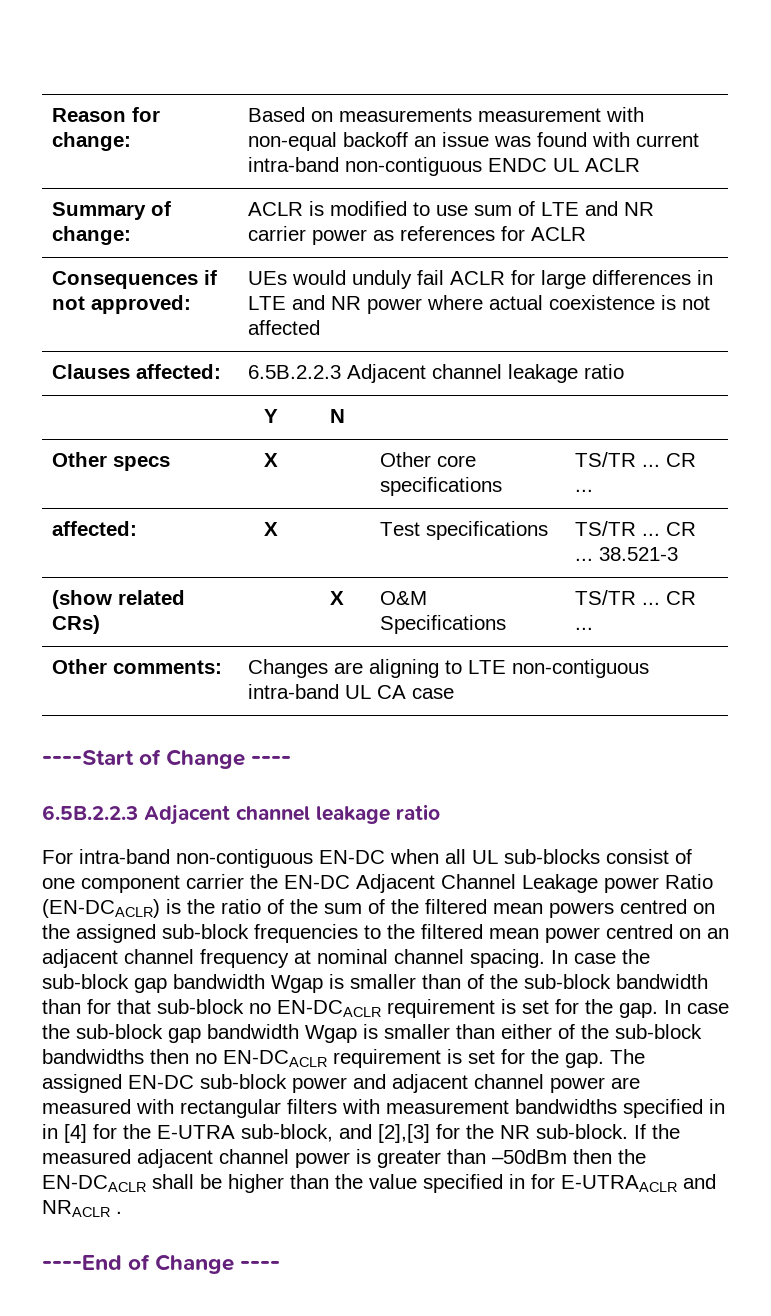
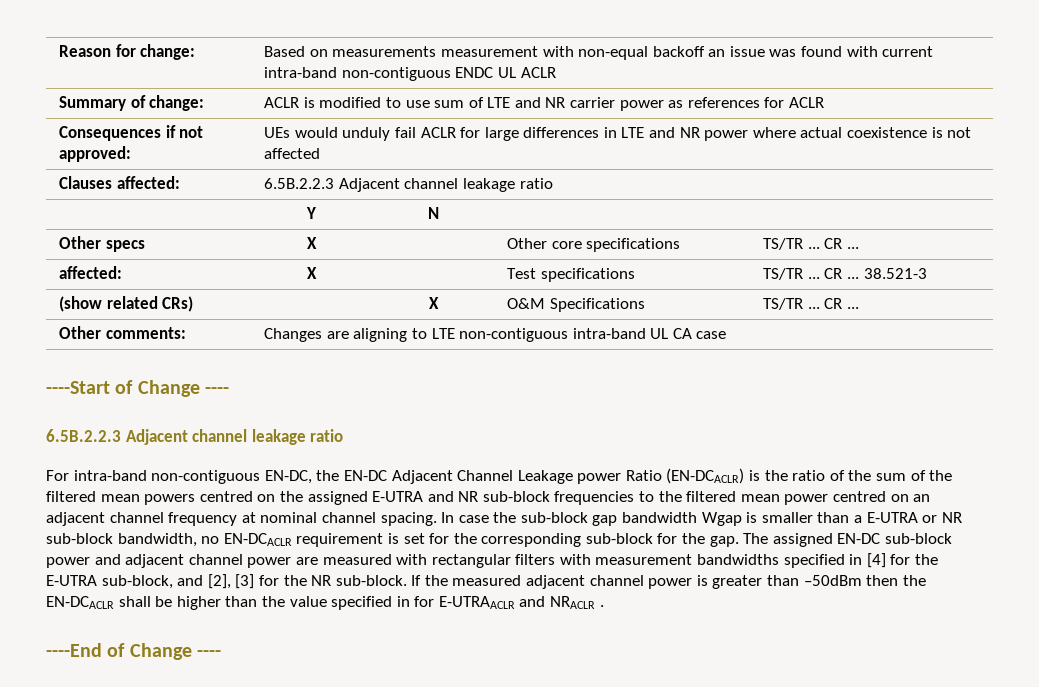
- For intra-band non-contiguous EN-DC when all UL sub-blocks consist of one component carrier the EN-DC Adjacent Channel Leakage power Ratio (EN-DCACLR) is the ratio of the sum of the filtered mean powers centred on the assigned sub-block frequencies to the filtered mean power centred on an adjacent channel frequency at nominal channel spacing.
+ For intra-band non-contiguous EN-DC, the EN-DC Adjacent Channel Leakage power Ratio (EN-DCACLR) is the ratio of the sum of the filtered mean powers centred on the assigned E-UTRA and NR sub-block frequencies to the filtered mean power centred on an adjacent channel frequency at nominal channel spacing.
- In case the sub-block gap bandwidth Wgap is smaller than of the sub-block bandwidth than for that sub-block no EN-DCACLR requirement is set for the gap. In case the sub-block gap bandwidth Wgap is smaller than either of the sub-block bandwidths then no EN-DCACLR requirement is set for the gap.
+ In case the sub-block gap bandwidth Wgap is smaller than a E-UTRA or NR sub-block bandwidth, no EN-DCACLR requirement is set for the corresponding sub-block for the gap.
- The assigned EN-DC sub-block power and adjacent channel power are measured with rectangular filters with measurement bandwidths specified in in [4] for the E-UTRA sub-block, and [2],[3] for the NR sub-block.
+ The assigned EN-DC sub-block power and adjacent channel power are measured with rectangular filters with measurement bandwidths specified in [4] for the E-UTRA sub-block, and [2], [3] for the NR sub-block.

